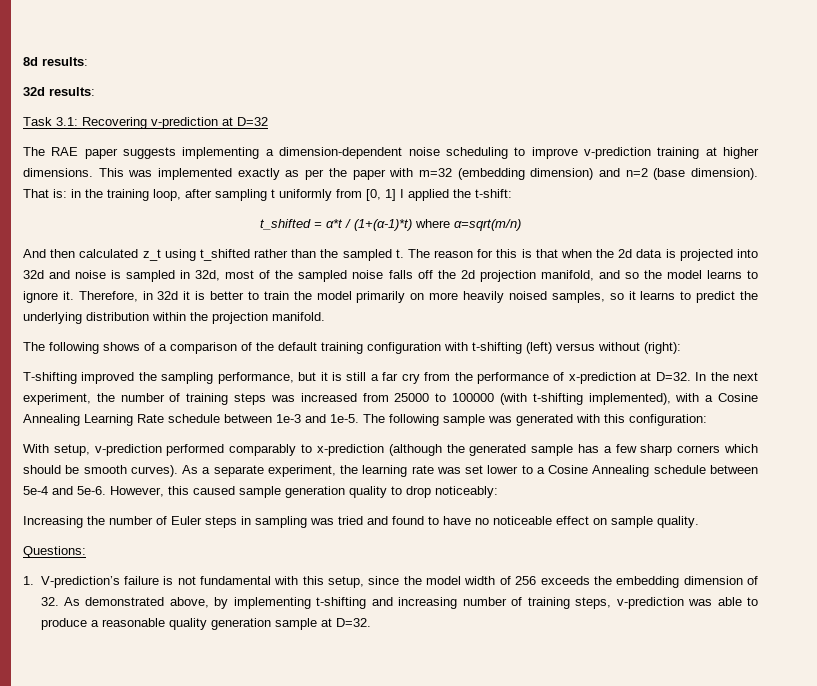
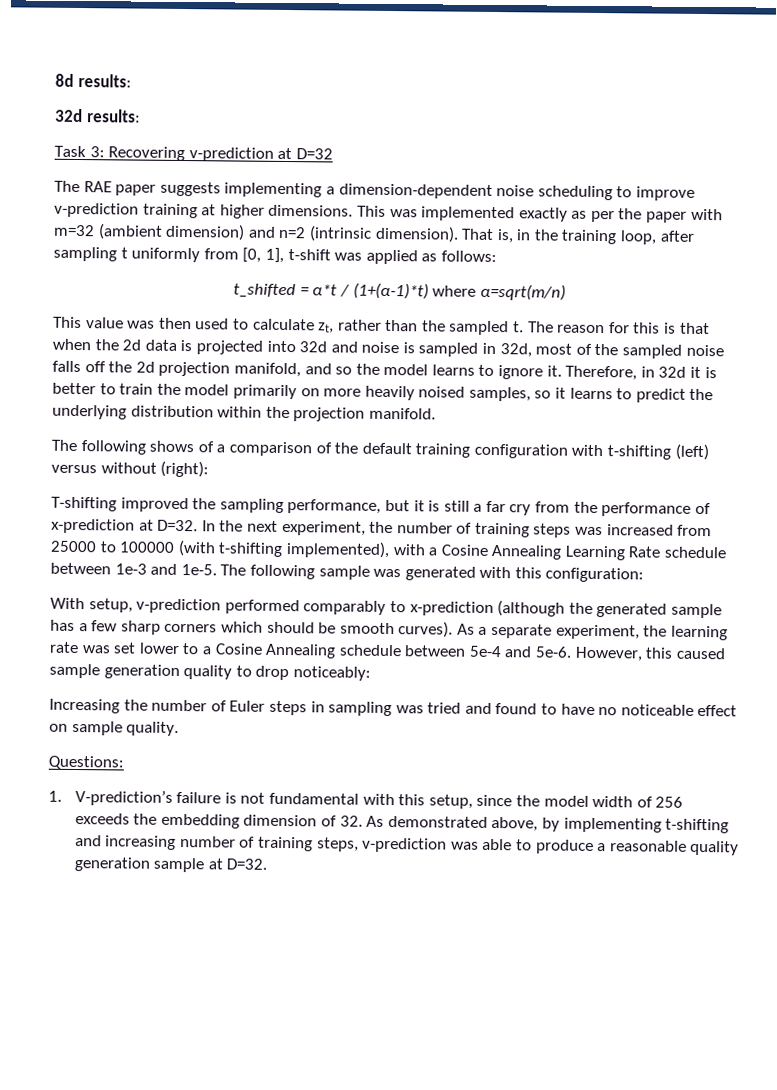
- Task 3.1: Recovering v-prediction at D=32
+ Task 3: Recovering v-prediction at D=32
- This was implemented exactly as per the paper with m=32 (embedding dimension) and n=2 (base dimension).
+ This was implemented exactly as per the paper with m=32 (ambient dimension) and n=2 (intrinsic dimension).
- That is: in the training loop, after sampling t uniformly from [0, 1] I applied the t-shift:
+ That is, in the training loop, after sampling t uniformly from [0, 1], t-shift was applied as follows:
- And then calculated z_t using t_shifted rather than the sampled t.
+ This value was then used to calculate zt, rather than the sampled t.

